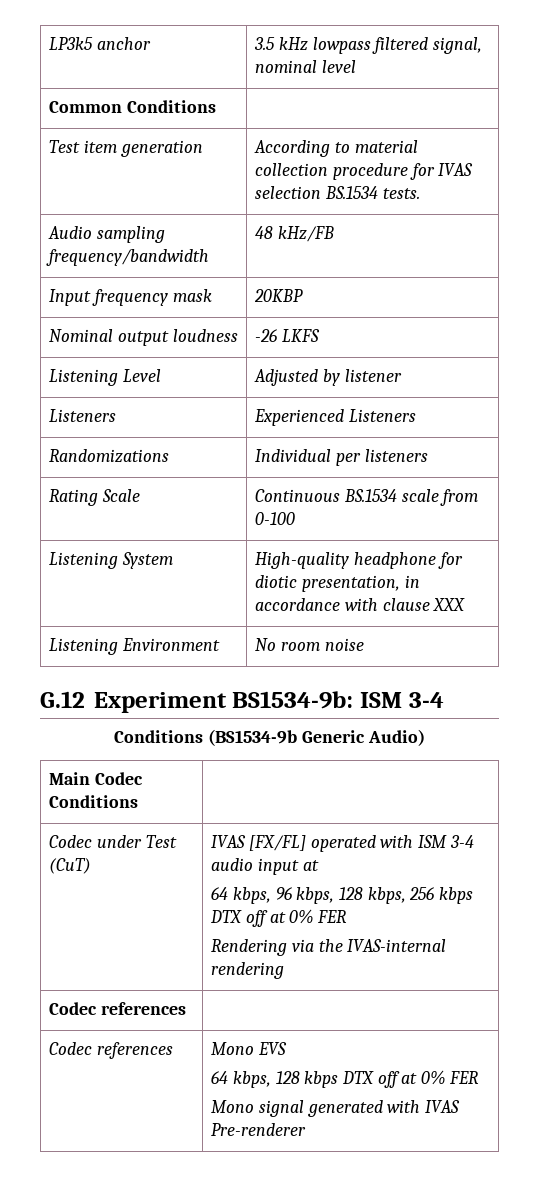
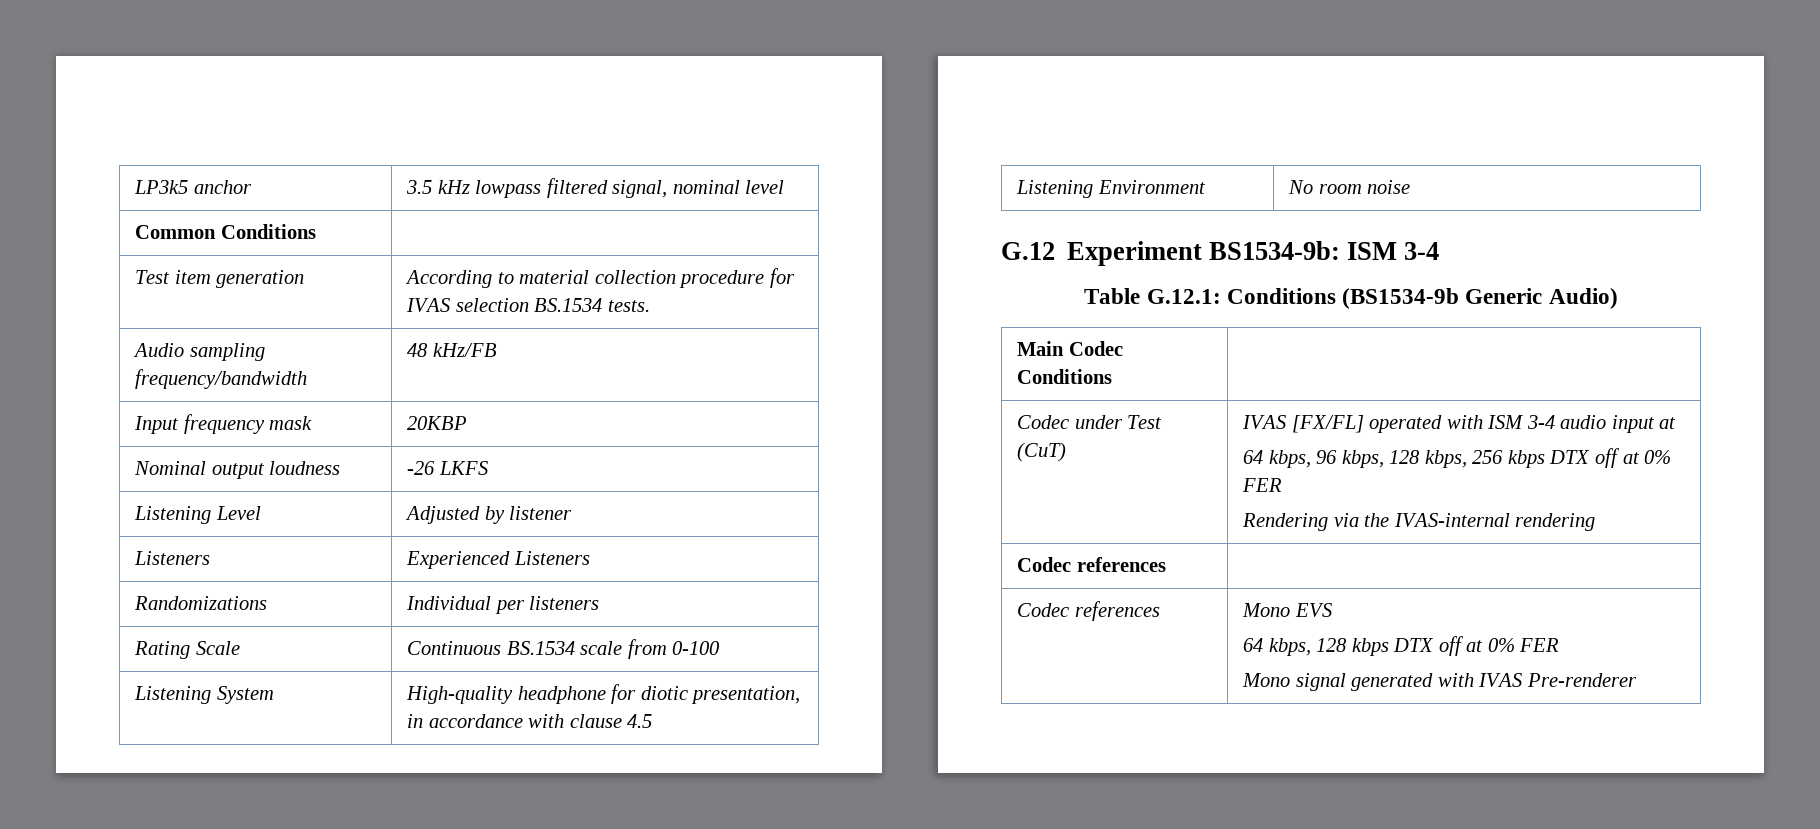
- Listening System | High-quality headphone for diotic presentation, in accordance with clause XXX
+ Listening System | High-quality headphone for diotic presentation, in accordance with clause 4.5
- Conditions (BS1534-9b Generic Audio)
+ Table G.12.1: Conditions (BS1534-9b Generic Audio)

